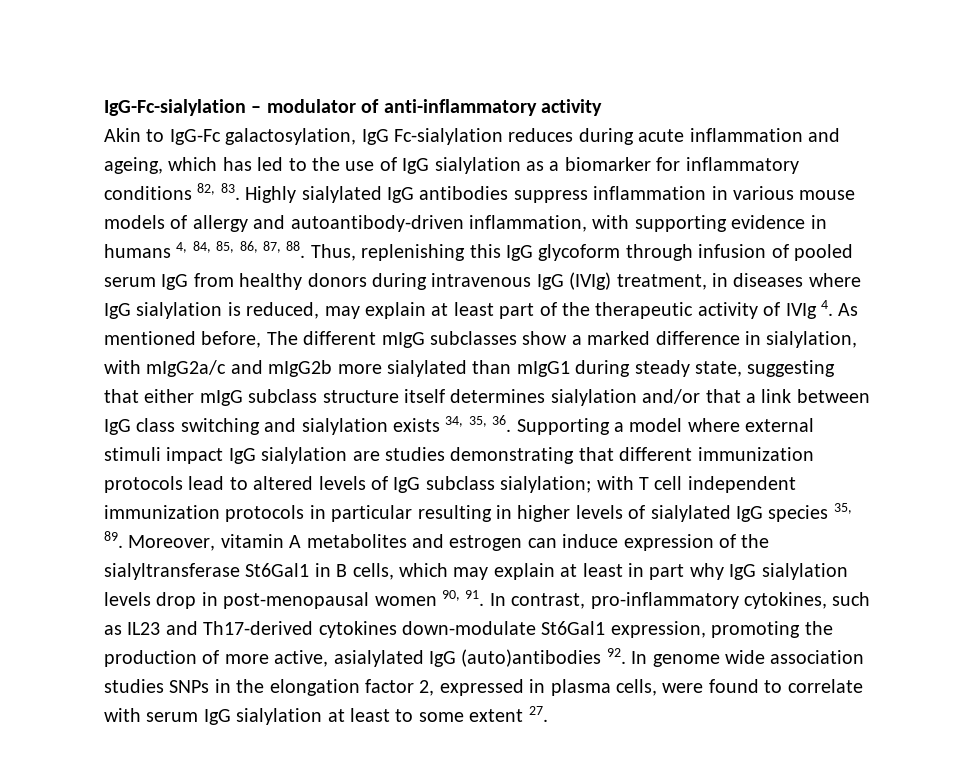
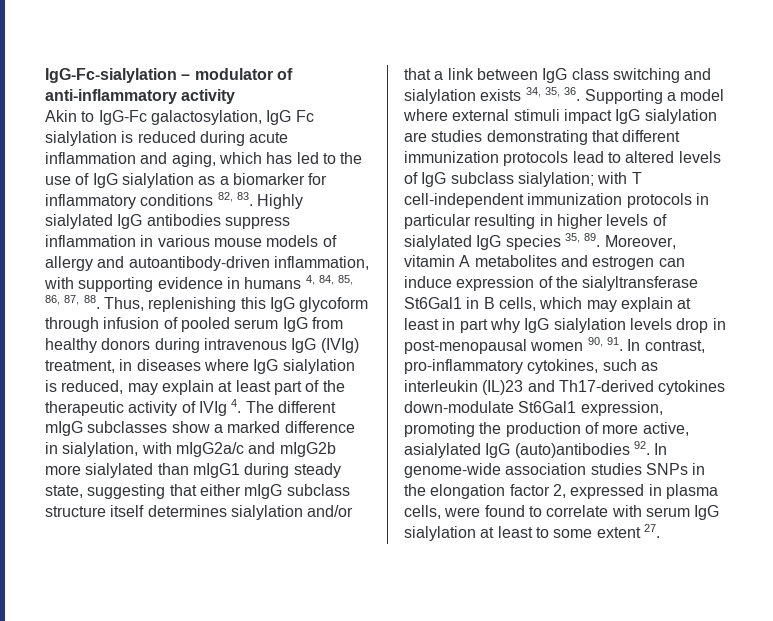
- Akin to IgG-Fc galactosylation, IgG Fc-sialylation reduces during acute inflammation and ageing, which has led to the use of IgG sialylation as a biomarker for inflammatory conditions 82, 83. Highly sialylated IgG antibodies suppress inflammation in various mouse models of allergy and autoantibody-driven inflammation, with supporting evidence in humans 4, 84, 85, 86, 87, 88. Thus, replenishing this IgG glycoform through infusion of pooled serum IgG from healthy donors during intravenous IgG (IVIg) treatment, in diseases where IgG sialylation is reduced, may explain at least part of the therapeutic activity of IVIg 4. As mentioned before, The different mIgG subclasses show a marked difference in sialylation, with mIgG2a/c and mIgG2b more sialylated than mIgG1 during steady state, suggesting that either mIgG subclass structure itself determines sialylation and/or that a link between IgG class switching and sialylation exists 34, 35, 36. Supporting a model where external stimuli impact IgG sialylation are studies demonstrating that different immunization protocols lead to altered levels of IgG subclass sialylation;
+ Akin to IgG-Fc galactosylation, IgG Fc sialylation is reduced during acute inflammation and aging, which has led to the use of IgG sialylation as a biomarker for inflammatory conditions 82, 83. Highly sialylated IgG antibodies suppress inflammation in various mouse models of allergy and autoantibody-driven inflammation, with supporting evidence in humans 4, 84, 85, 86, 87, 88. Thus, replenishing this IgG glycoform through infusion of pooled serum IgG from healthy donors during intravenous IgG (IVIg) treatment, in diseases where IgG sialylation is reduced, may explain at least part of the therapeutic activity of IVIg 4. The different mIgG subclasses show a marked difference in sialylation, with mIgG2a/c and mIgG2b more sialylated than mIgG1 during steady state, suggesting that either mIgG subclass structure itself determines sialylation and/or that a link between IgG class switching and sialylation exists 34, 35, 36. Supporting a model where external stimuli impact IgG sialylation are studies demonstrating that different immunization protocols lead to altered levels of IgG subclass sialylation;
- with T cell independent immunization protocols in particular resulting in higher levels of sialylated IgG species 35, 89. Moreover, vitamin A metabolites and estrogen can induce expression of the sialyltransferase St6Gal1 in B cells, which may explain at least in part why IgG sialylation levels drop in post-menopausal women 90, 91. In contrast, pro-inflammatory cytokines, such as IL23 and Th17-derived cytokines down-modulate St6Gal1 expression, promoting the production of more active, asialylated IgG (auto)antibodies 92. In genome wide association studies SNPs in the elongation factor 2, expressed in plasma cells, were found to correlate with serum IgG sialylation at least to some extent 27.
+ with T cell-independent immunization protocols in particular resulting in higher levels of sialylated IgG species 35, 89. Moreover, vitamin A metabolites and estrogen can induce expression of the sialyltransferase St6Gal1 in B cells, which may explain at least in part why IgG sialylation levels drop in post-menopausal women 90, 91. In contrast, pro-inflammatory cytokines, such as interleukin (IL)23 and Th17-derived cytokines down-modulate St6Gal1 expression, promoting the production of more active, asialylated IgG (auto)antibodies 92. In genome-wide association studies SNPs in the elongation factor 2, expressed in plasma cells, were found to correlate with serum IgG sialylation at least to some extent 27.

